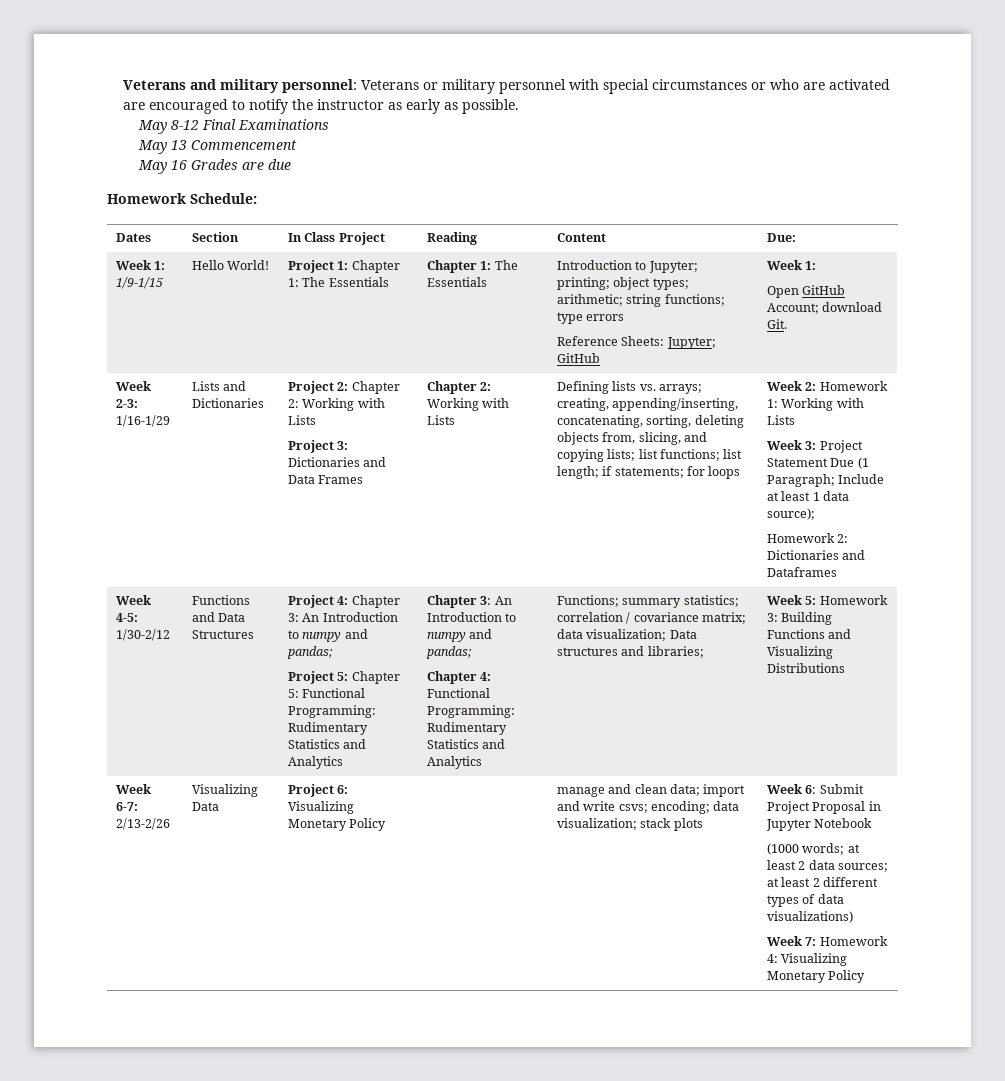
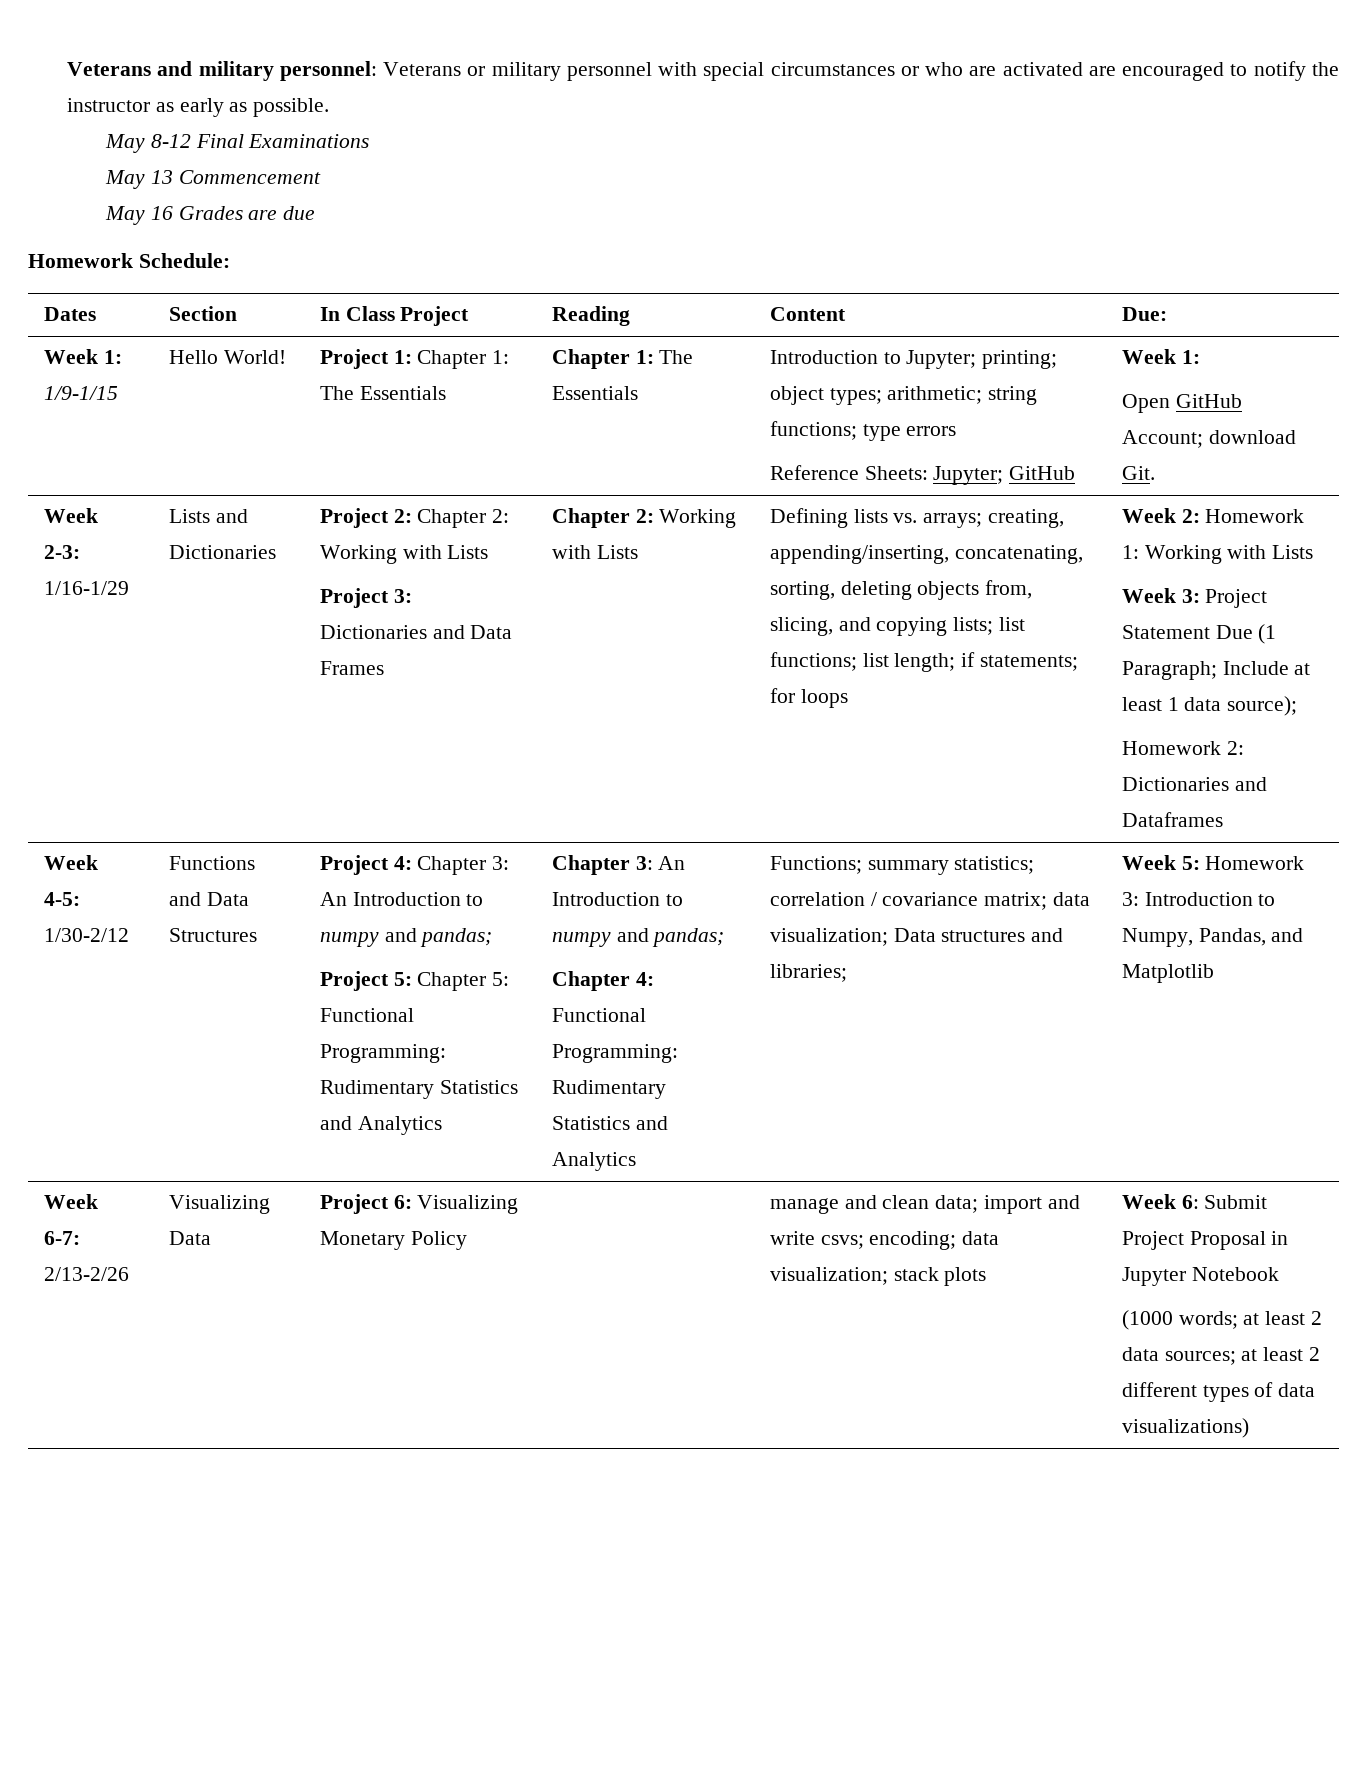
- Week 5: Homework 3: Building Functions and Visualizing Distributions
+ Week 5: Homework 3: Introduction to Numpy, Pandas, and Matplotlib
- Week 7: Homework 4: Visualizing Monetary Policy

